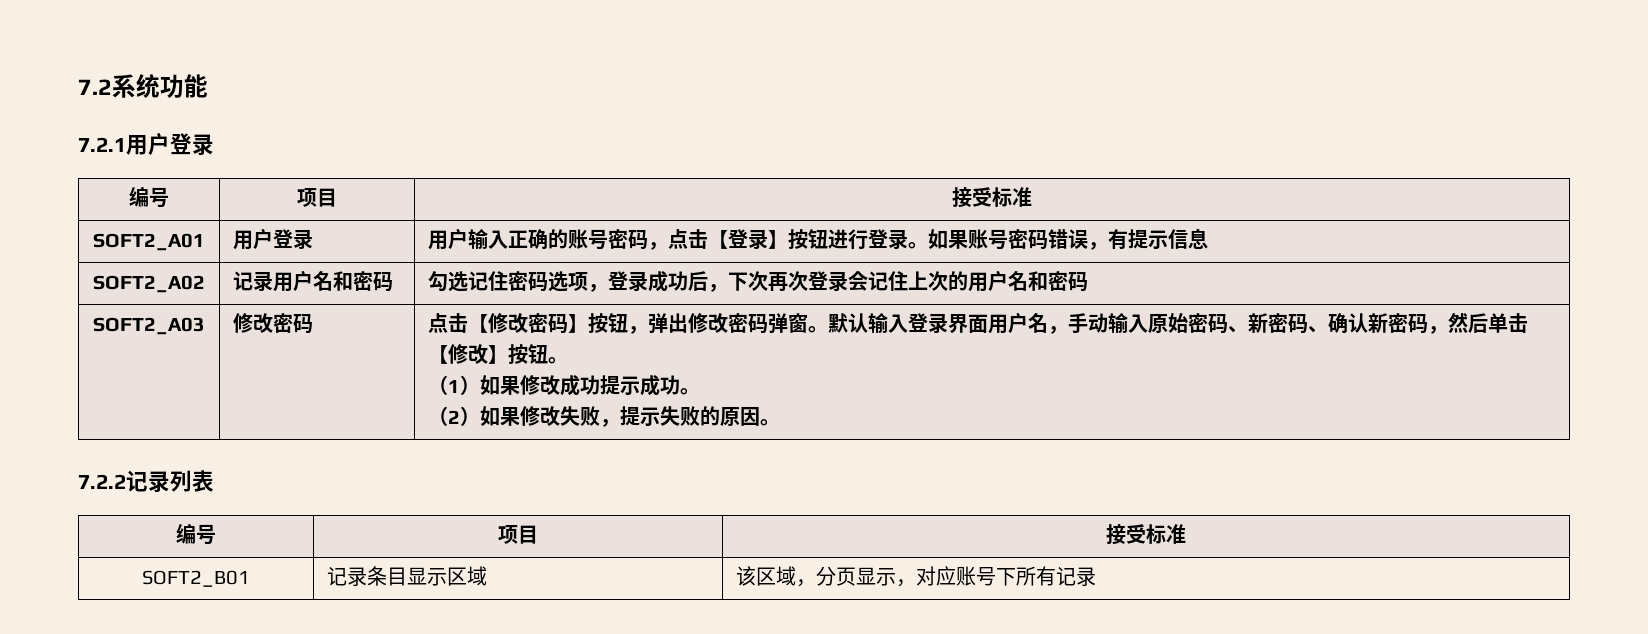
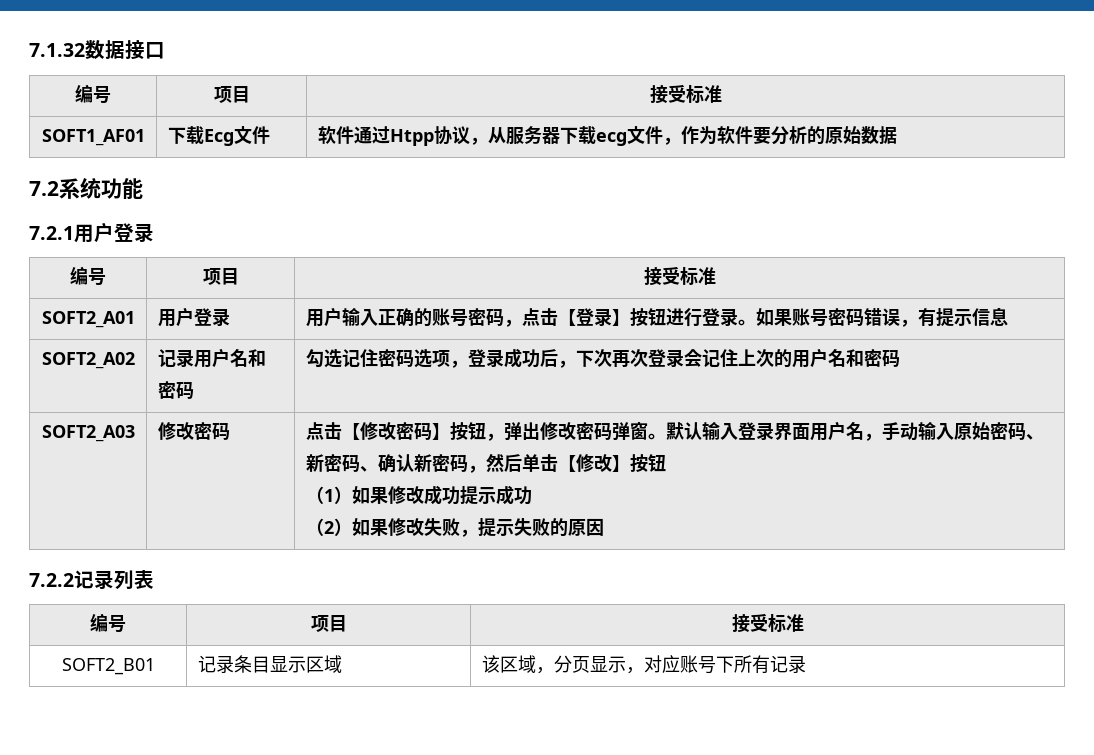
+ 7.1.32数据接口
+ 编号 | 项目 | 接受标准
+ SOFT1_AF01 | 下载Ecg文件 | 软件通过Htpp协议，从服务器下载ecg文件，作为软件要分析的原始数据
- 默认输入登录界面用户名，手动输入原始密码、新密码、确认新密码，然后单击【修改】按钮。
+ 默认输入登录界面用户名，手动输入原始密码、新密码、确认新密码，然后单击【修改】按钮
- （1）如果修改成功提示成功。
+ （1）如果修改成功提示成功
- （2）如果修改失败，提示失败的原因。
+ （2）如果修改失败，提示失败的原因

